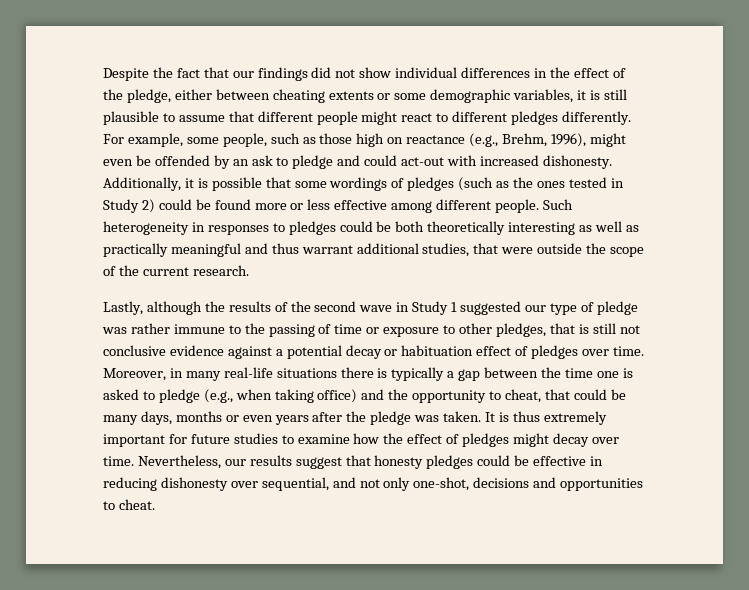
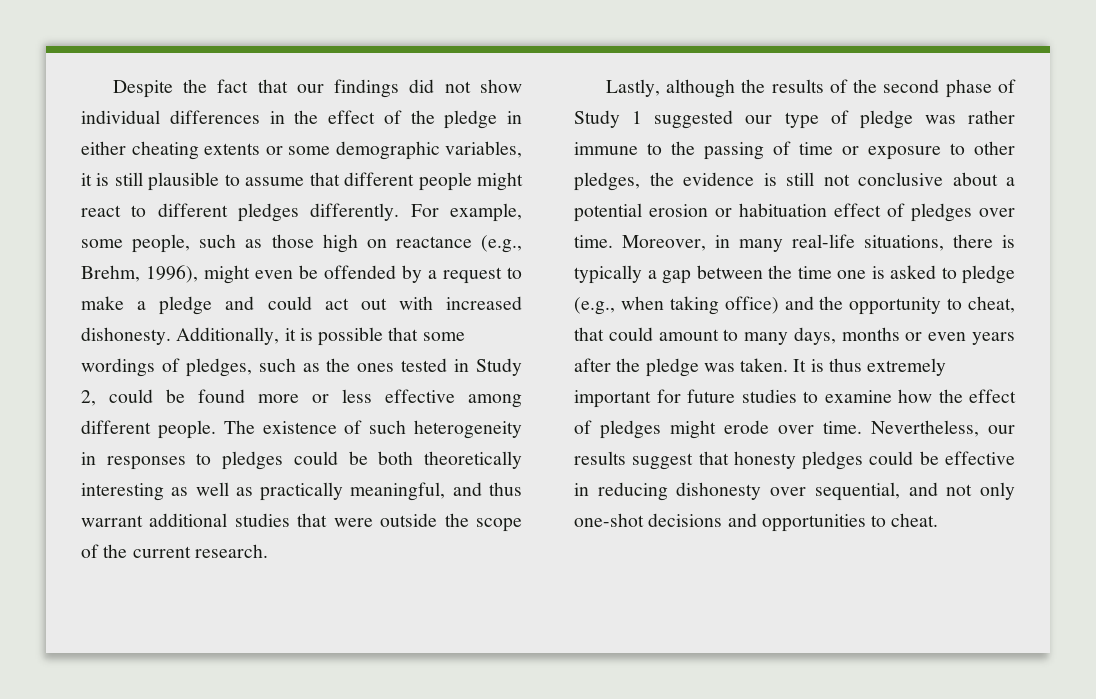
- Despite the fact that our findings did not show individual differences in the effect of the pledge, either between cheating extents or some demographic variables, it is still plausible to assume that different people might react to different pledges differently.
+ Despite the fact that our findings did not show individual differences in the effect of the pledge in either cheating extents or some demographic variables, it is still plausible to assume that different people might react to different pledges differently.
- For example, some people, such as those high on reactance (e.g., Brehm, 1996), might even be offended by an ask to pledge and could act-out with increased dishonesty.
+ For example, some people, such as those high on reactance (e.g., Brehm, 1996), might even be offended by a request to make a pledge and could act out with increased dishonesty.
- Additionally, it is possible that some wordings of pledges (such as the ones tested in Study 2) could be found more or less effective among different people.
+ Additionally, it is possible that some wordings of pledges, such as the ones tested in Study 2, could be found more or less effective among different people.
- Such heterogeneity in responses to pledges could be both theoretically interesting as well as practically meaningful and thus warrant additional studies, that were outside the scope of the current research.
+ The existence of such heterogeneity in responses to pledges could be both theoretically interesting as well as practically meaningful, and thus warrant additional studies that were outside the scope of the current research.
- Lastly, although the results of the second wave in Study 1 suggested our type of pledge was rather immune to the passing of time or exposure to other pledges, that is still not conclusive evidence against a potential decay or habituation effect of pledges over time.
+ Lastly, although the results of the second phase of Study 1 suggested our type of pledge was rather immune to the passing of time or exposure to other pledges, the evidence is still not conclusive about a potential erosion or habituation effect of pledges over time.
- Moreover, in many real-life situations there is typically a gap between the time one is asked to pledge (e.g., when taking office) and the opportunity to cheat, that could be many days, months or even years after the pledge was taken.
+ Moreover, in many real-life situations, there is typically a gap between the time one is asked to pledge (e.g., when taking office) and the opportunity to cheat, that could amount to many days, months or even years after the pledge was taken.
- It is thus extremely important for future studies to examine how the effect of pledges might decay over time.
+ It is thus extremely important for future studies to examine how the effect of pledges might erode over time.
- Nevertheless, our results suggest that honesty pledges could be effective in reducing dishonesty over sequential, and not only one-shot, decisions and opportunities to cheat.
+ Nevertheless, our results suggest that honesty pledges could be effective in reducing dishonesty over sequential, and not only one-shot decisions and opportunities to cheat.

